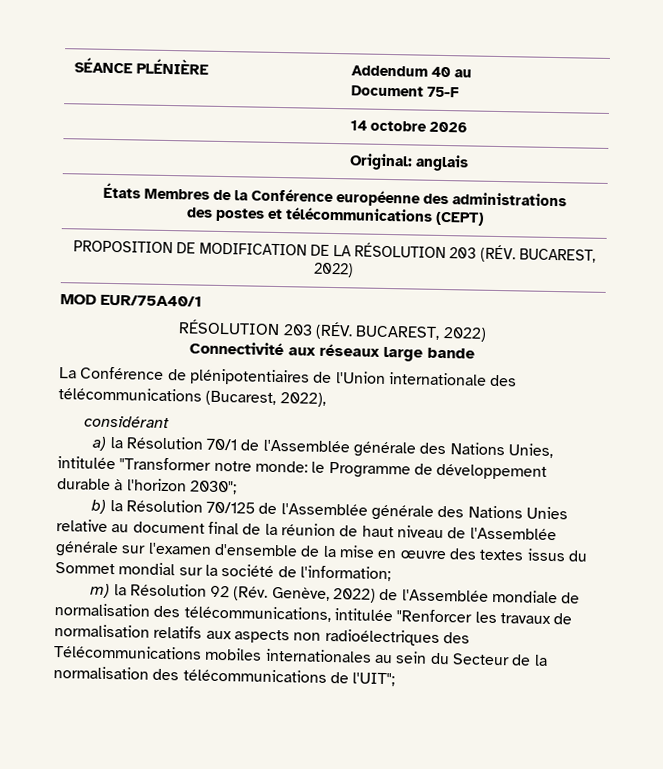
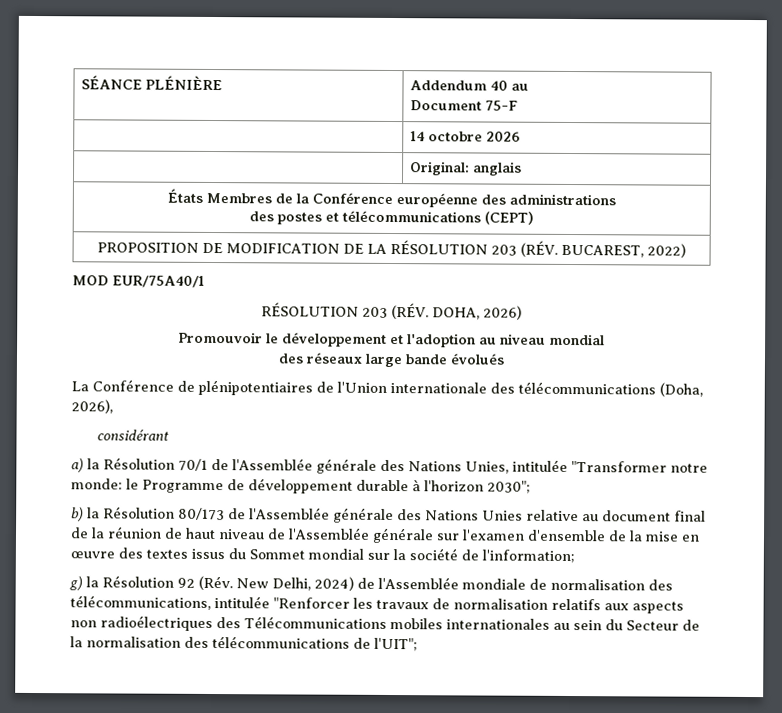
  MOD EUR/75A40/1
- RÉSOLUTION 203 (RÉV. BUCAREST, 2022)
- Connectivité aux réseaux large bande
+ RÉSOLUTION 203 (RÉV. DOHA, 2026)
+ Promouvoir le développement et l'adoption au niveau mondial
+ des réseaux large bande évolués
- La Conférence de plénipotentiaires de l'Union internationale des télécommunications (Bucarest, 2022),
+ La Conférence de plénipotentiaires de l'Union internationale des télécommunications (Doha, 2026),
- b) la Résolution 70/125 de l'Assemblée générale des Nations Unies relative au document final de la réunion de haut niveau de l'Assemblée générale sur l'examen d'ensemble de la mise en œuvre des textes issus du Sommet mondial sur la société de l'information;
+ b) la Résolution 80/173 de l'Assemblée générale des Nations Unies relative au document final de la réunion de haut niveau de l'Assemblée générale sur l'examen d'ensemble de la mise en œuvre des textes issus du Sommet mondial sur la société de l'information;
- m) la Résolution 92 (Rév. Genève, 2022) de l'Assemblée mondiale de normalisation des télécommunications, intitulée "Renforcer les travaux de normalisation relatifs aux aspects non radioélectriques des Télécommunications mobiles internationales au sein du Secteur de la normalisation des télécommunications de l'UIT";
+ g) la Résolution 92 (Rév. New Delhi, 2024) de l'Assemblée mondiale de normalisation des télécommunications, intitulée "Renforcer les travaux de normalisation relatifs aux aspects non radioélectriques des Télécommunications mobiles internationales au sein du Secteur de la normalisation des télécommunications de l'UIT";

